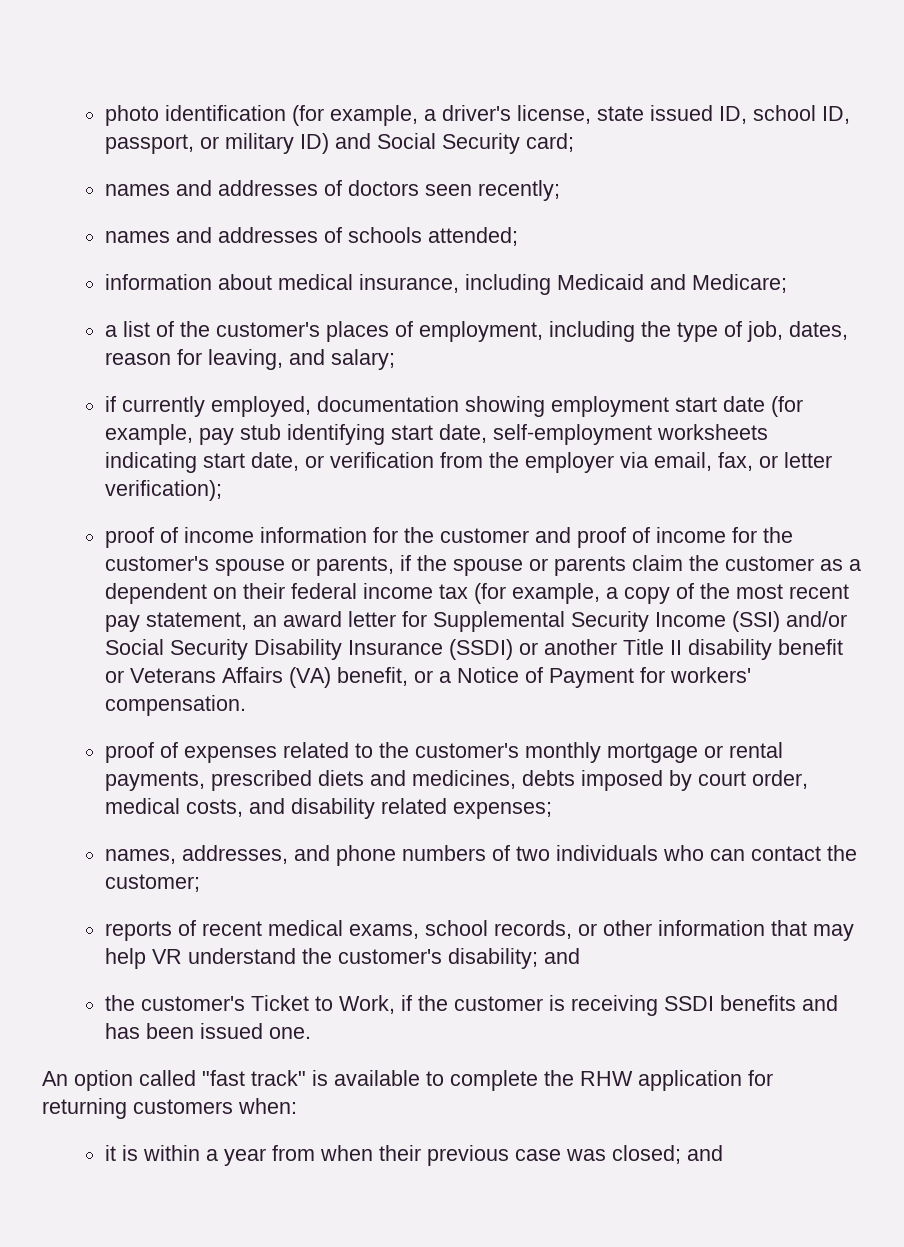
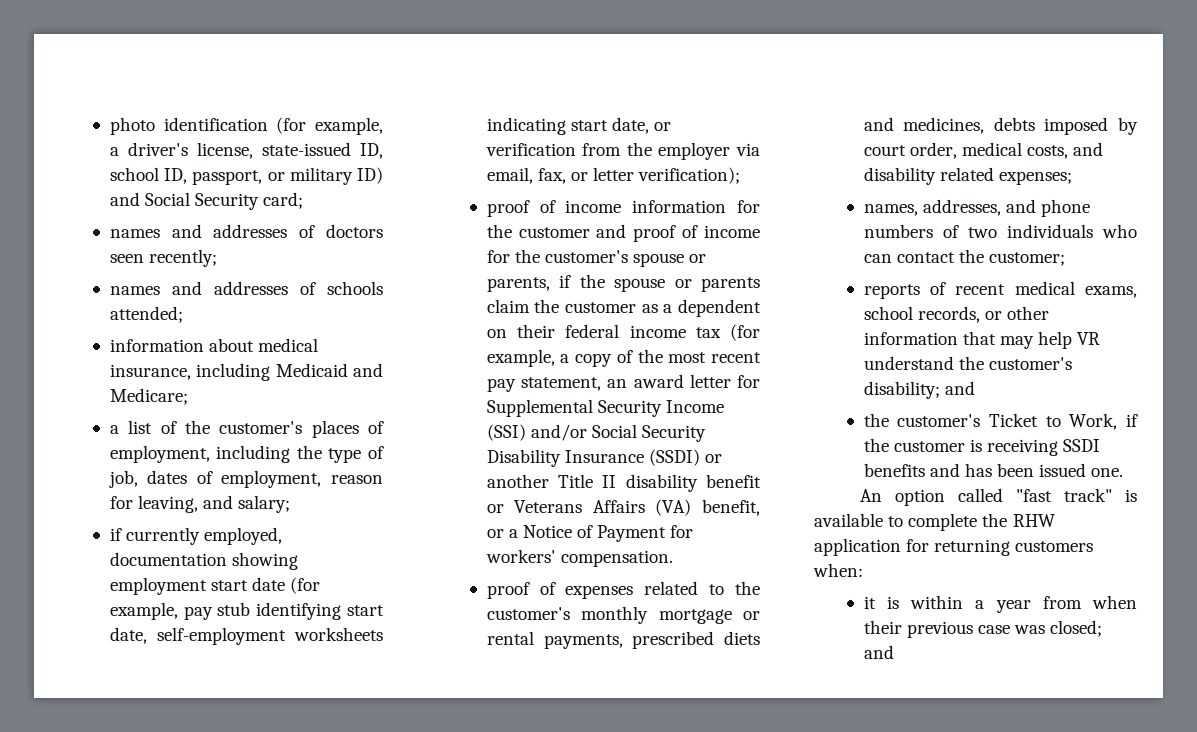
- photo identification (for example, a driver's license, state issued ID, school ID, passport, or military ID) and Social Security card;
+ photo identification (for example, a driver's license, state-issued ID, school ID, passport, or military ID) and Social Security card;
- a list of the customer's places of employment, including the type of job, dates, reason for leaving, and salary;
+ a list of the customer's places of employment, including the type of job, dates of employment, reason for leaving, and salary;

